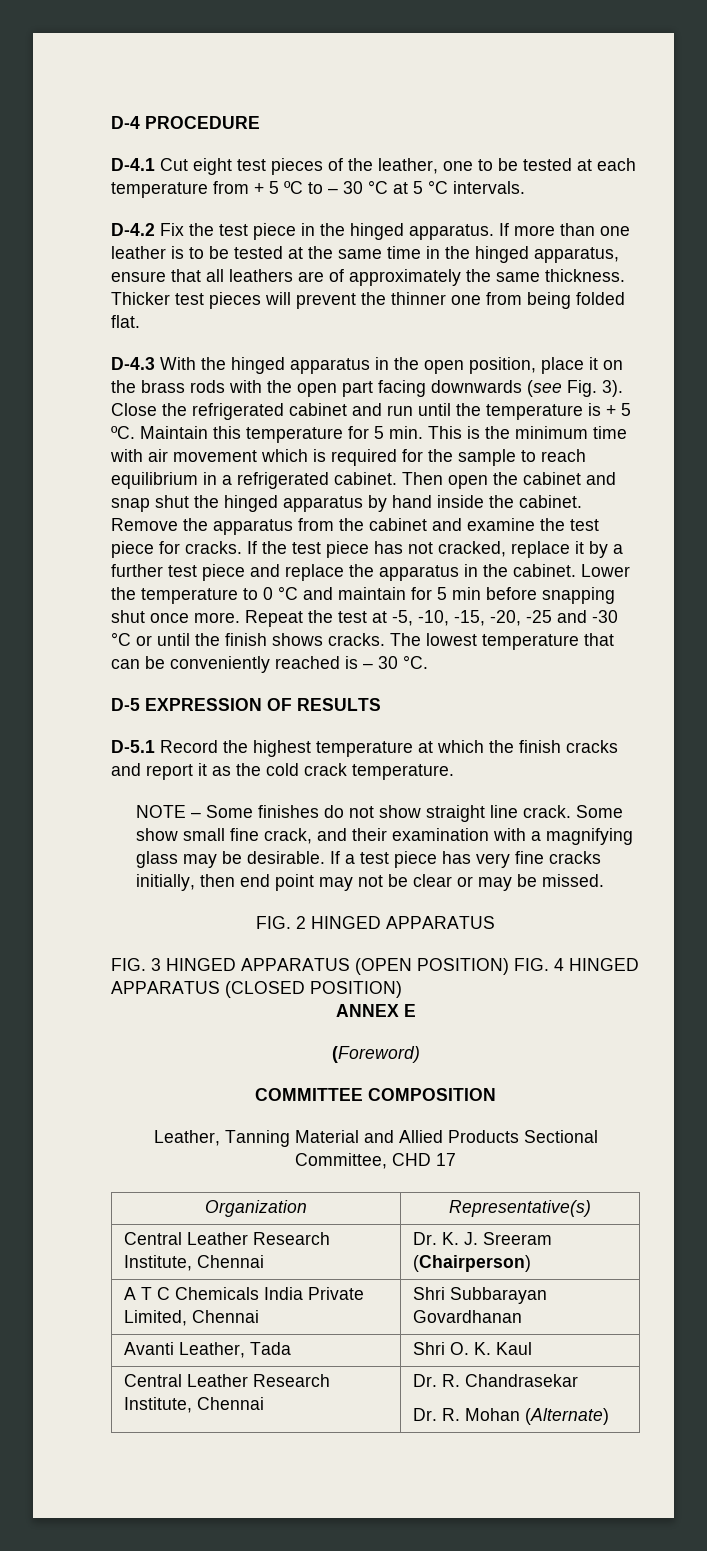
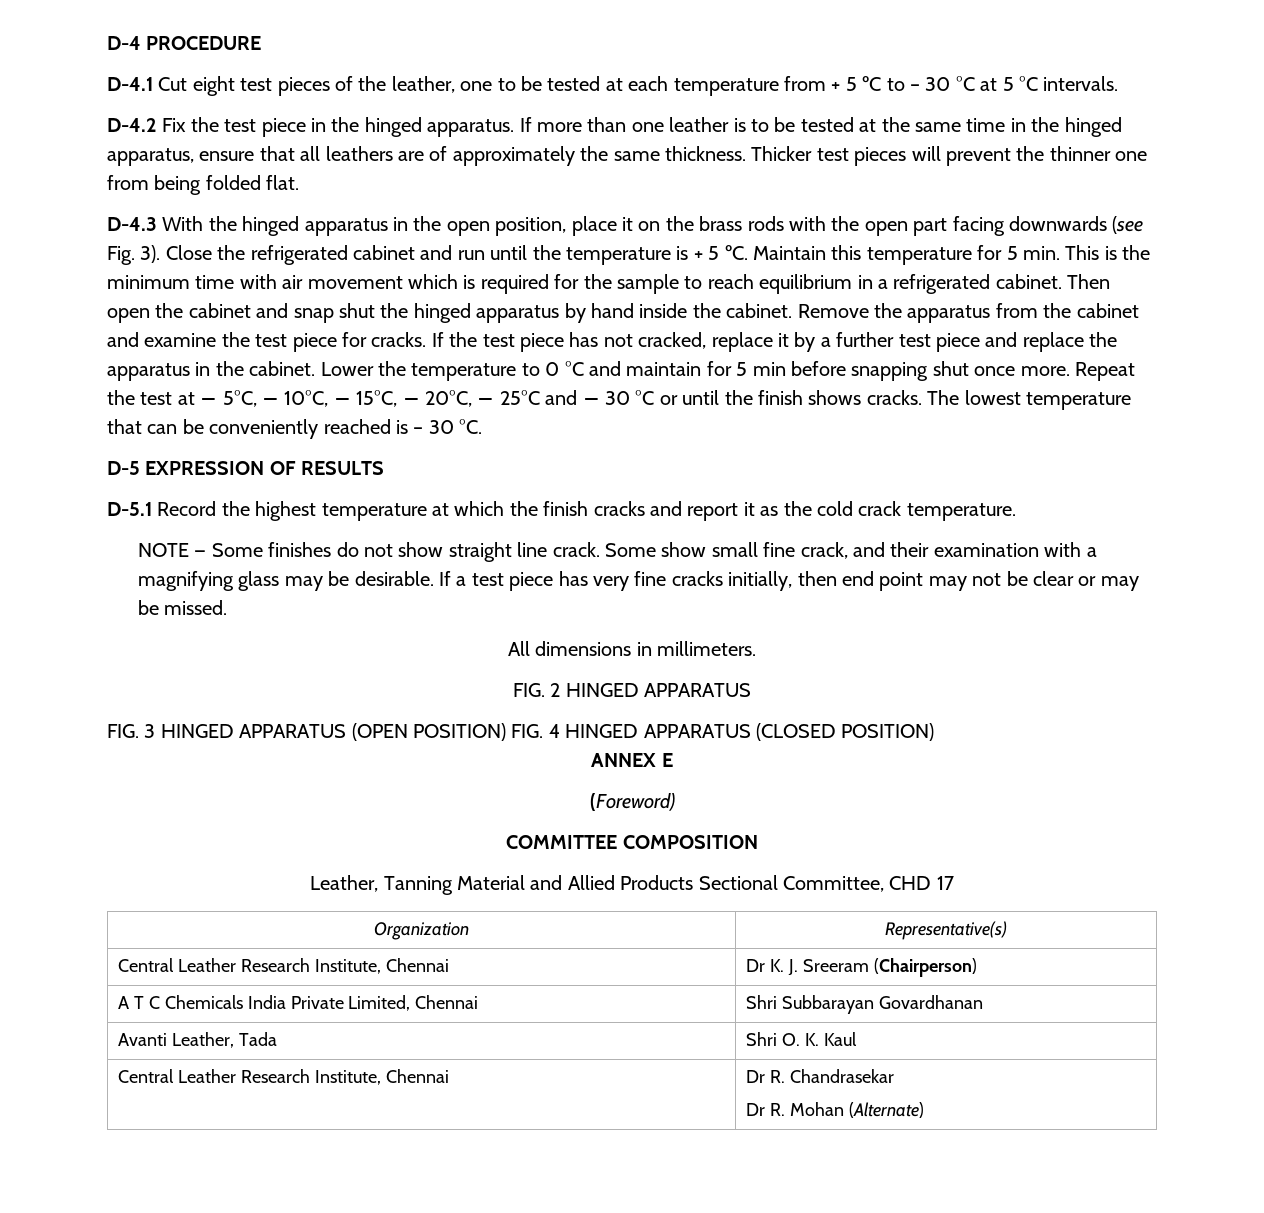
- Repeat the test at -5, -10, -15, -20, -25 and -30 °C or until the finish shows cracks.
+ Repeat the test at − 5°C, − 10°C, − 15°C, − 20°C, − 25°C and − 30 °C or until the finish shows cracks.
- NOTE – Some finishes do not show straight line crack.
+ NOTE — Some finishes do not show straight line crack.
+ All dimensions in millimeters.
- Central Leather Research Institute, Chennai | Dr. K. J. Sreeram (Chairperson)
+ Central Leather Research Institute, Chennai | Dr K. J. Sreeram (Chairperson)
- Central Leather Research Institute, Chennai | Dr. R. Chandrasekar
- Dr. R. Mohan (Alternate)
+ Central Leather Research Institute, Chennai | Dr R. Chandrasekar
+ Dr R. Mohan (Alternate)

